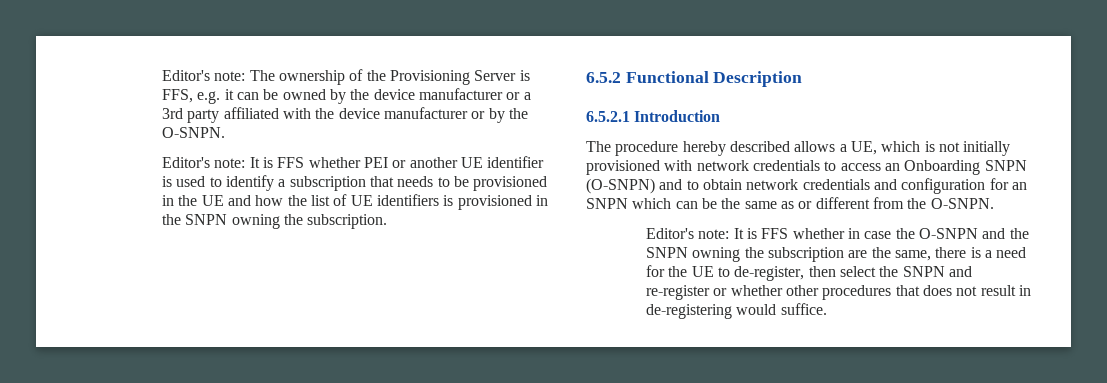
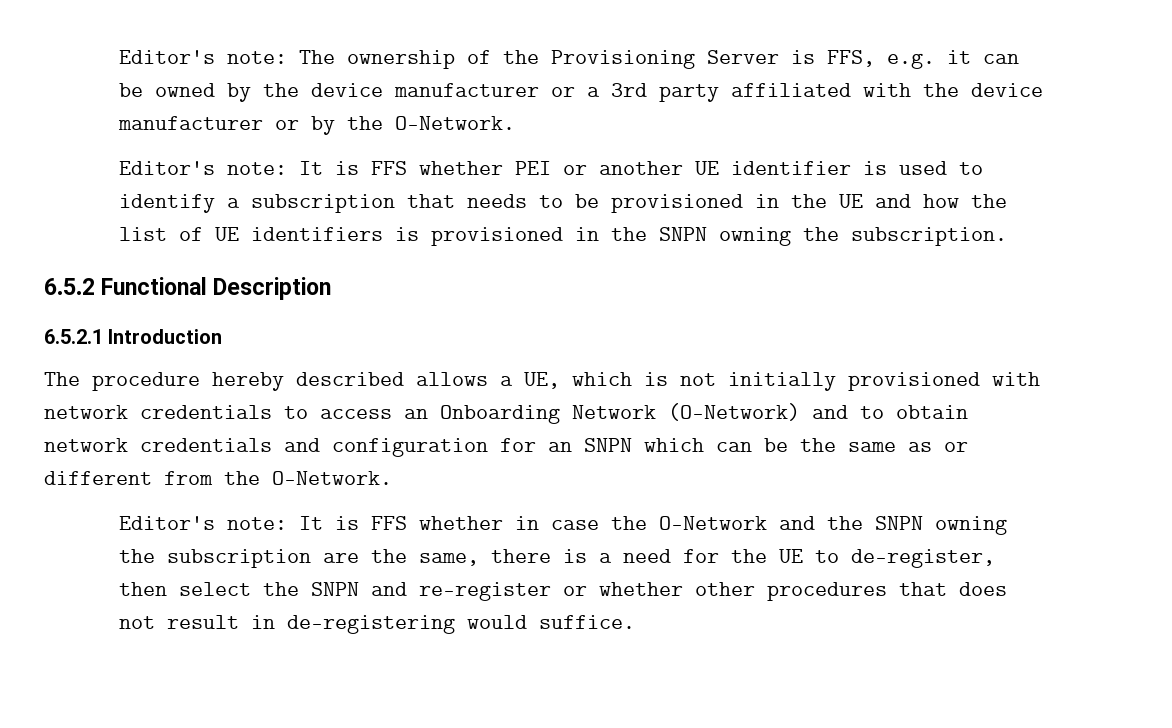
- Editor's note: The ownership of the Provisioning Server is FFS, e.g. it can be owned by the device manufacturer or a 3rd party affiliated with the device manufacturer or by the O-SNPN.
+ Editor's note: The ownership of the Provisioning Server is FFS, e.g. it can be owned by the device manufacturer or a 3rd party affiliated with the device manufacturer or by the O-Network.
- The procedure hereby described allows a UE, which is not initially provisioned with network credentials to access an Onboarding SNPN (O-SNPN) and to obtain network credentials and configuration for an SNPN which can be the same as or different from the O-SNPN.
+ The procedure hereby described allows a UE, which is not initially provisioned with network credentials to access an Onboarding Network (O-Network) and to obtain network credentials and configuration for an SNPN which can be the same as or different from the O-Network.
- Editor's note: It is FFS whether in case the O-SNPN and the SNPN owning the subscription are the same, there is a need for the UE to de-register, then select the SNPN and re-register or whether other procedures that does not result in de-registering would suffice.
+ Editor's note: It is FFS whether in case the O-Network and the SNPN owning the subscription are the same, there is a need for the UE to de-register, then select the SNPN and re-register or whether other procedures that does not result in de-registering would suffice.

